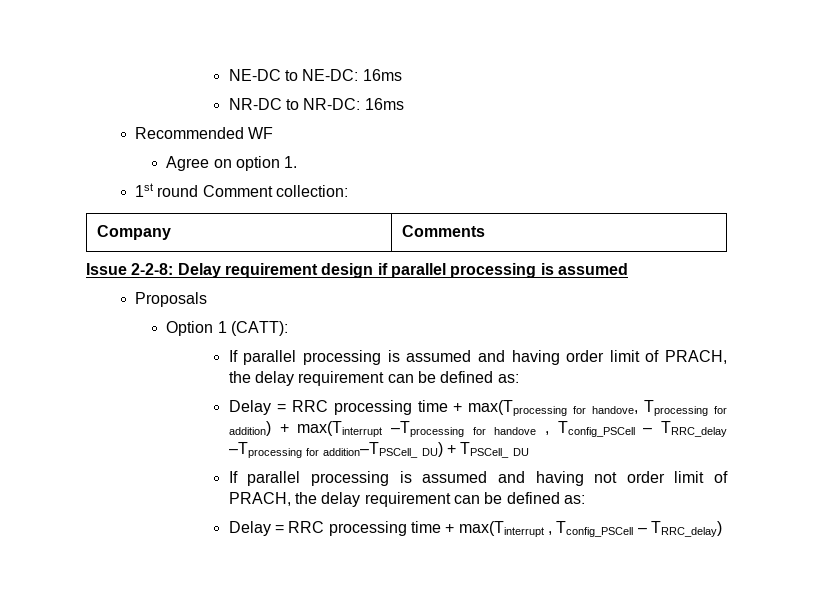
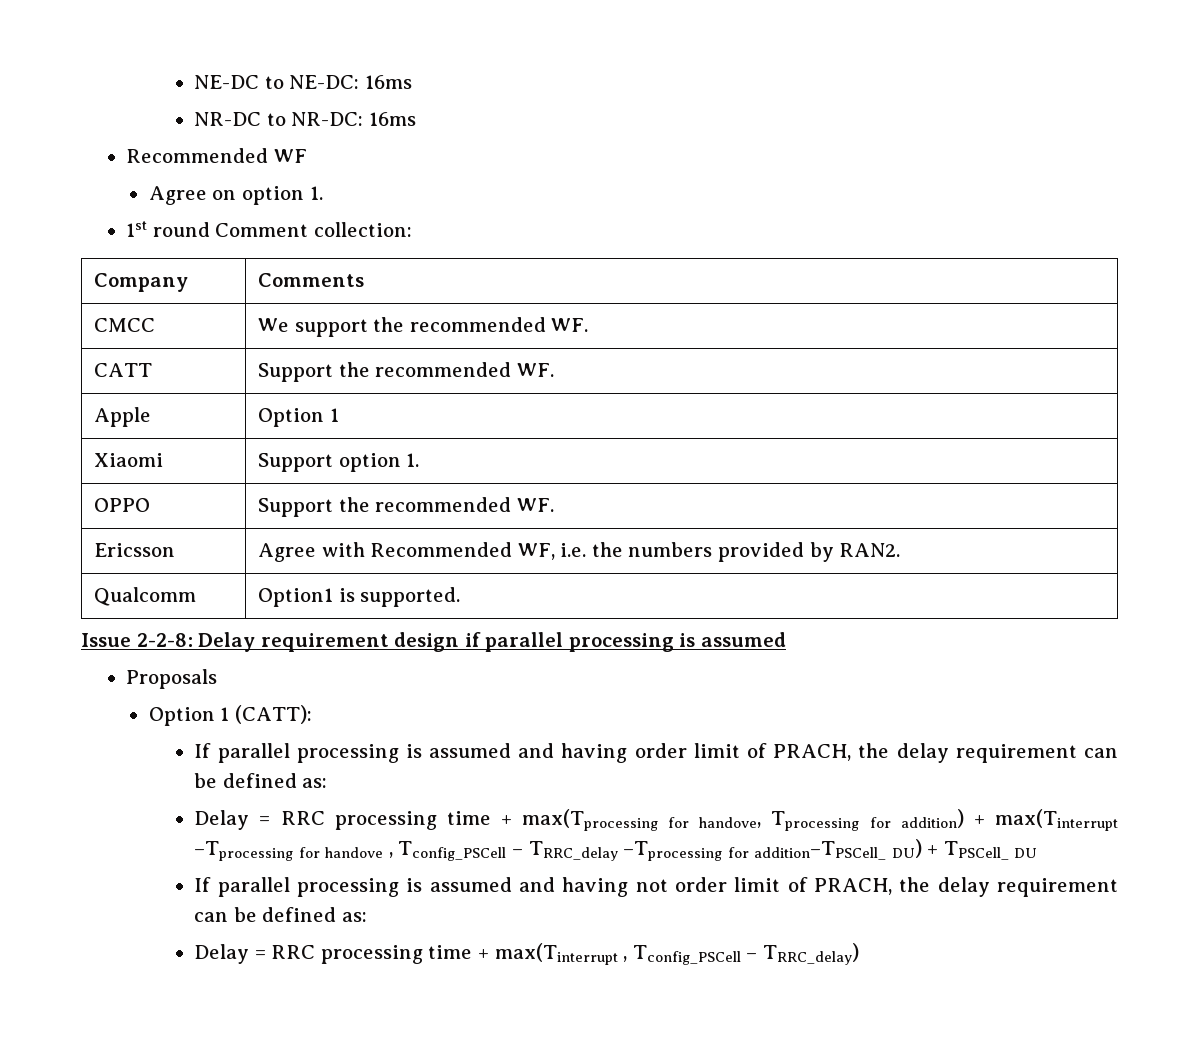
+ CMCC | We support the recommended WF.
+ CATT | Support the recommended WF.
+ Apple | Option 1
+ Xiaomi | Support option 1.
+ OPPO | Support the recommended WF.
+ Ericsson | Agree with Recommended WF, i.e. the numbers provided by RAN2.
+ Qualcomm | Option1 is supported.

